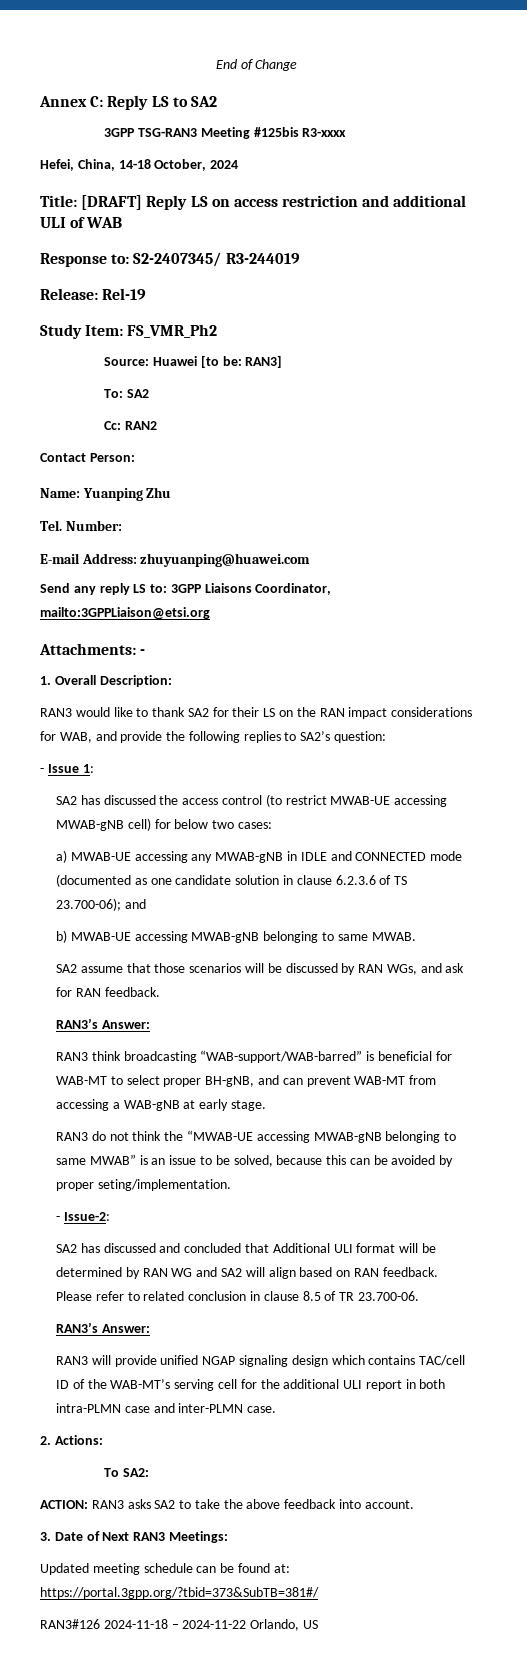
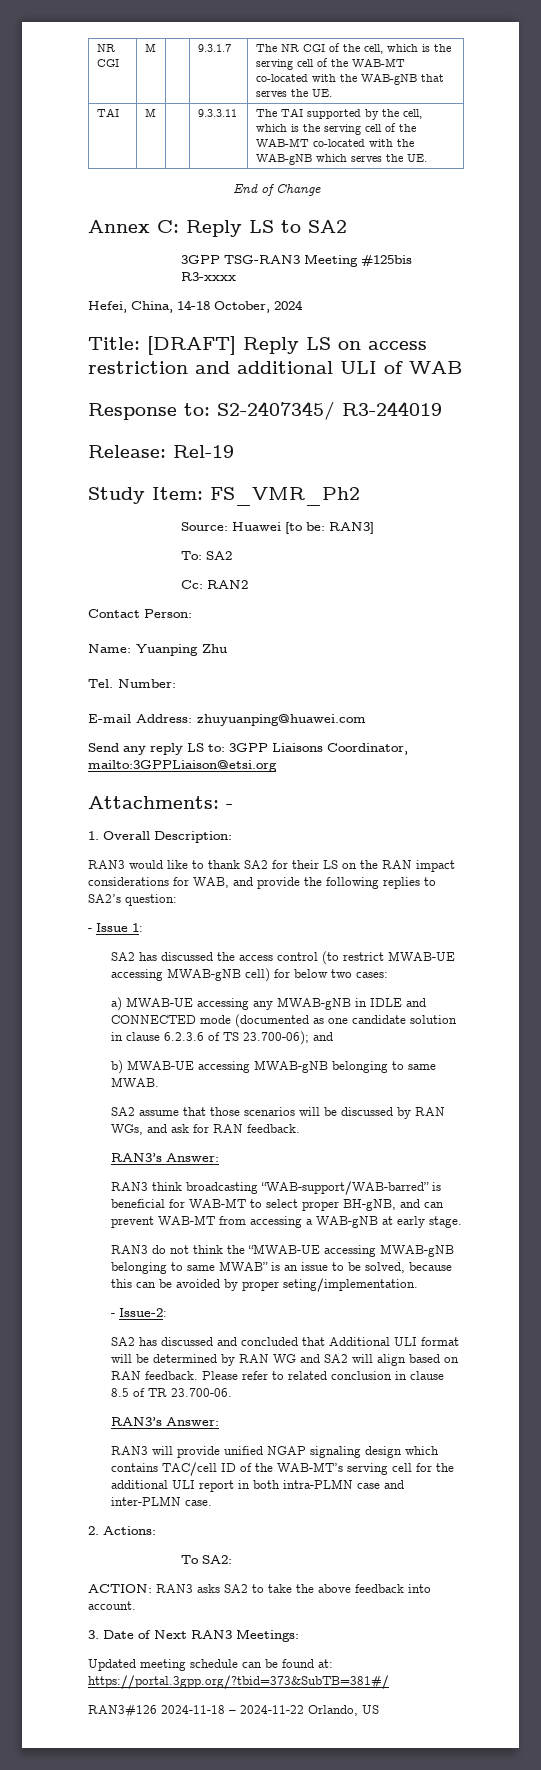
+ NR CGI | M | | 9.3.1.7 | The NR CGI of the cell, which is the serving cell of the WAB-MT co-located with the WAB-gNB that serves the UE.
+ TAI | M | | 9.3.3.11 | The TAI supported by the cell, which is the serving cell of the WAB-MT co-located with the WAB-gNB which serves the UE.

